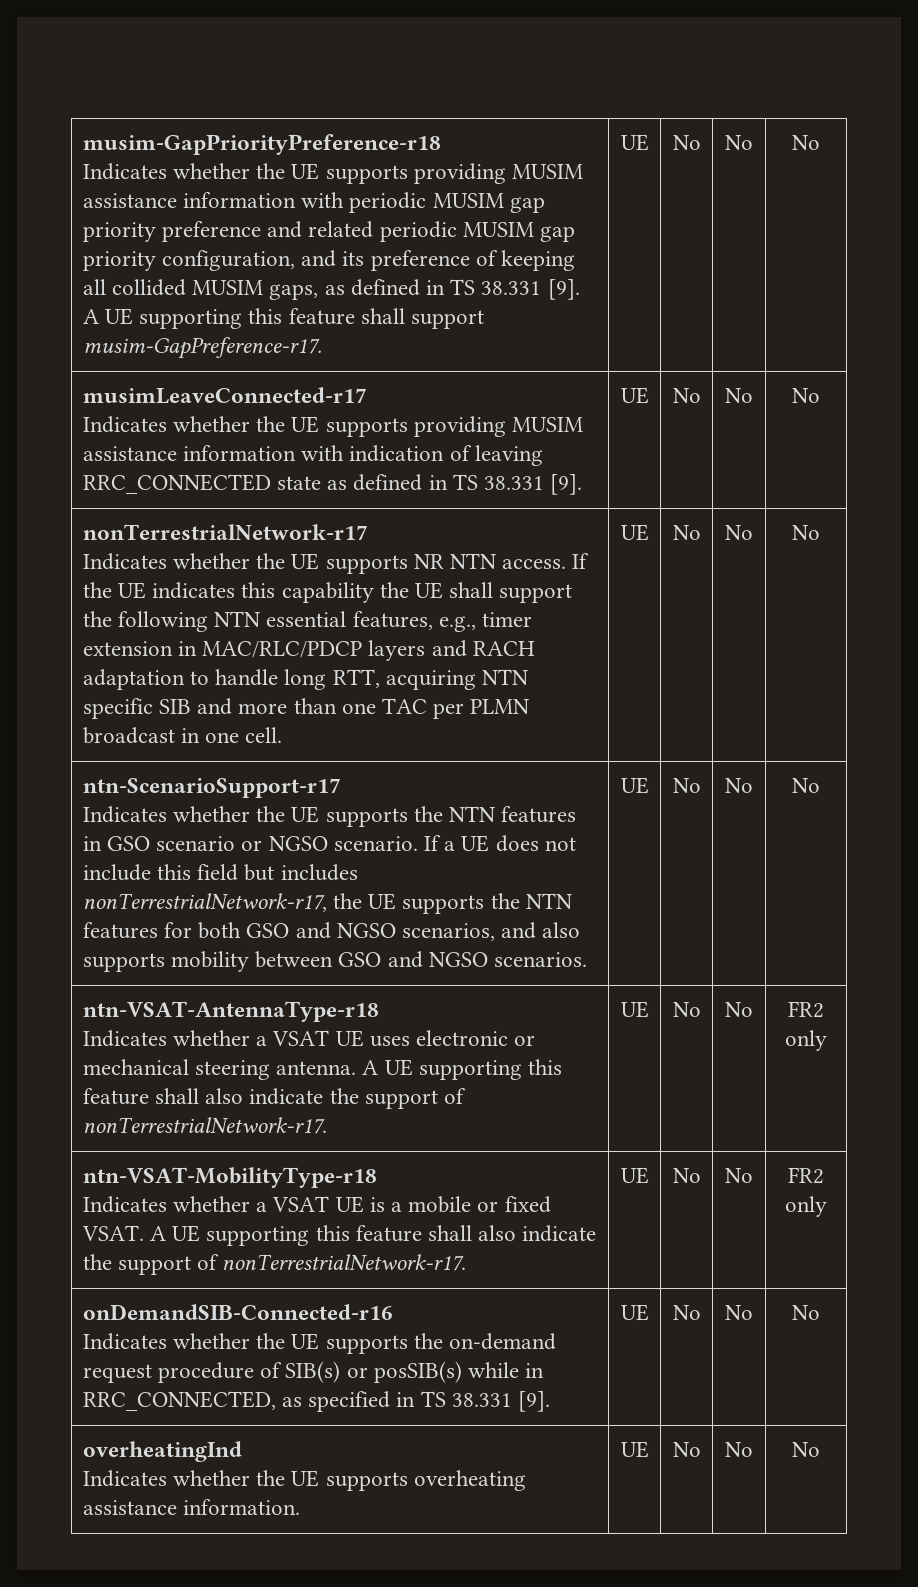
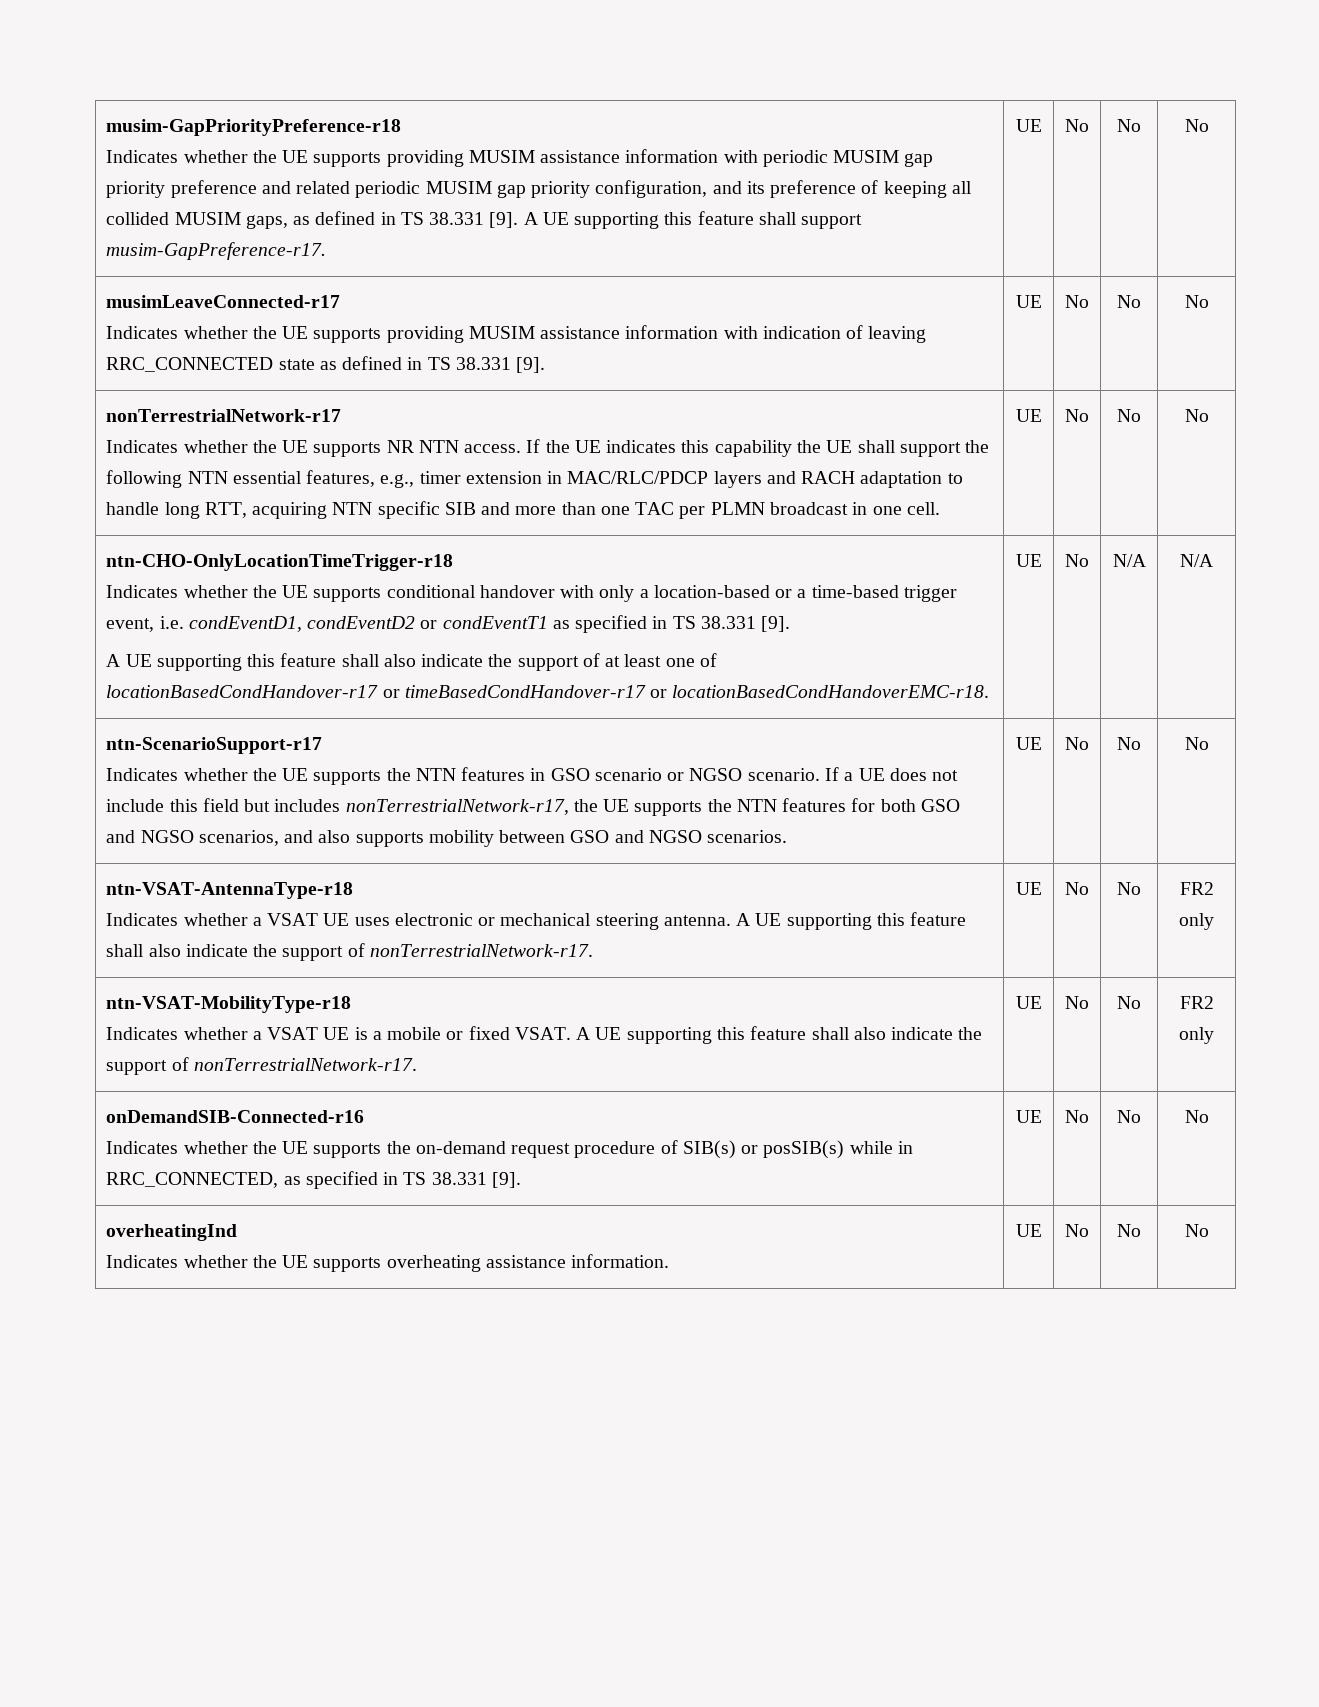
+ ntn-CHO-OnlyLocationTimeTrigger-r18
+ Indicates whether the UE supports conditional handover with only a location-based or a time-based trigger event, i.e. condEventD1, condEventD2 or condEventT1 as specified in TS 38.331 [9].
+ A UE supporting this feature shall also indicate the support of at least one of locationBasedCondHandover-r17 or timeBasedCondHandover-r17 or locationBasedCondHandoverEMC-r18. | UE | No | N/A | N/A

